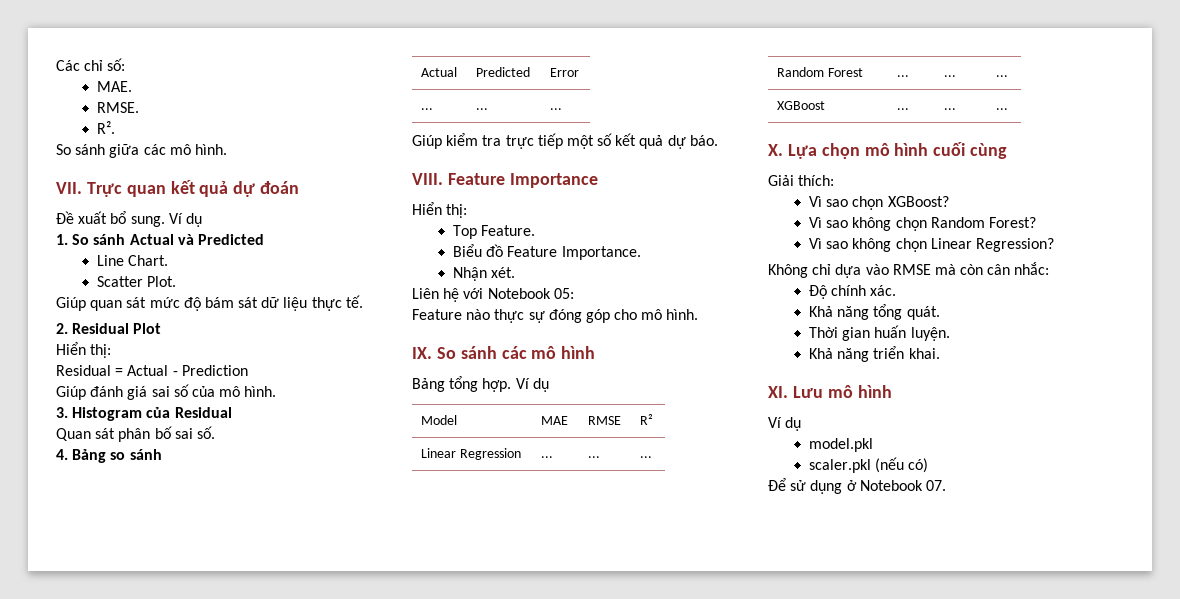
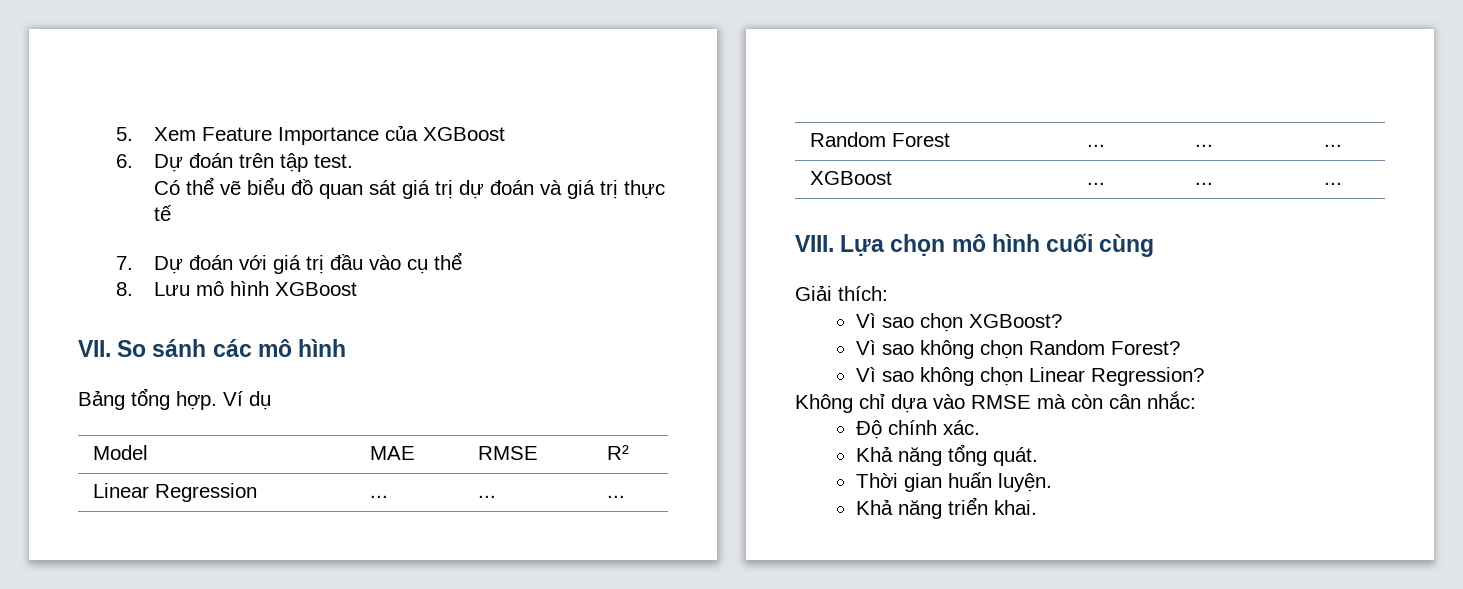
- Các chỉ số:
- MAE.
- RMSE.
- R².
- So sánh giữa các mô hình.
- VII. Trực quan kết quả dự đoán
- Đề xuất bổ sung. Ví dụ
- 1. So sánh Actual và Predicted
- Line Chart.
- Scatter Plot.
- Giúp quan sát mức độ bám sát dữ liệu thực tế.
- 2. Residual Plot
- Hiển thị:
- Residual = Actual - Prediction
- Giúp đánh giá sai số của mô hình.
- 3. Histogram của Residual
- Quan sát phân bố sai số.
- 4. Bảng so sánh
- Actual | Predicted | Error
- ... | ... | ...
- Giúp kiểm tra trực tiếp một số kết quả dự báo.
- VIII. Feature Importance
- Hiển thị:
- Top Feature.
- Biểu đồ Feature Importance.
- Nhận xét.
- Liên hệ với Notebook 05:
- Feature nào thực sự đóng góp cho mô hình.
- IX. So sánh các mô hình
+ 5. Xem Feature Importance của XGBoost
+ 6. Dự đoán trên tập test.
+ Có thể vẽ biểu đồ quan sát giá trị dự đoán và giá trị thực tế
+ 7. Dự đoán với giá trị đầu vào cụ thể
+ 8. Lưu mô hình XGBoost
+ VII. So sánh các mô hình
- X. Lựa chọn mô hình cuối cùng
+ VIII. Lựa chọn mô hình cuối cùng
- XI. Lưu mô hình
- Ví dụ
- model.pkl
- scaler.pkl (nếu có)
- Để sử dụng ở Notebook 07.

